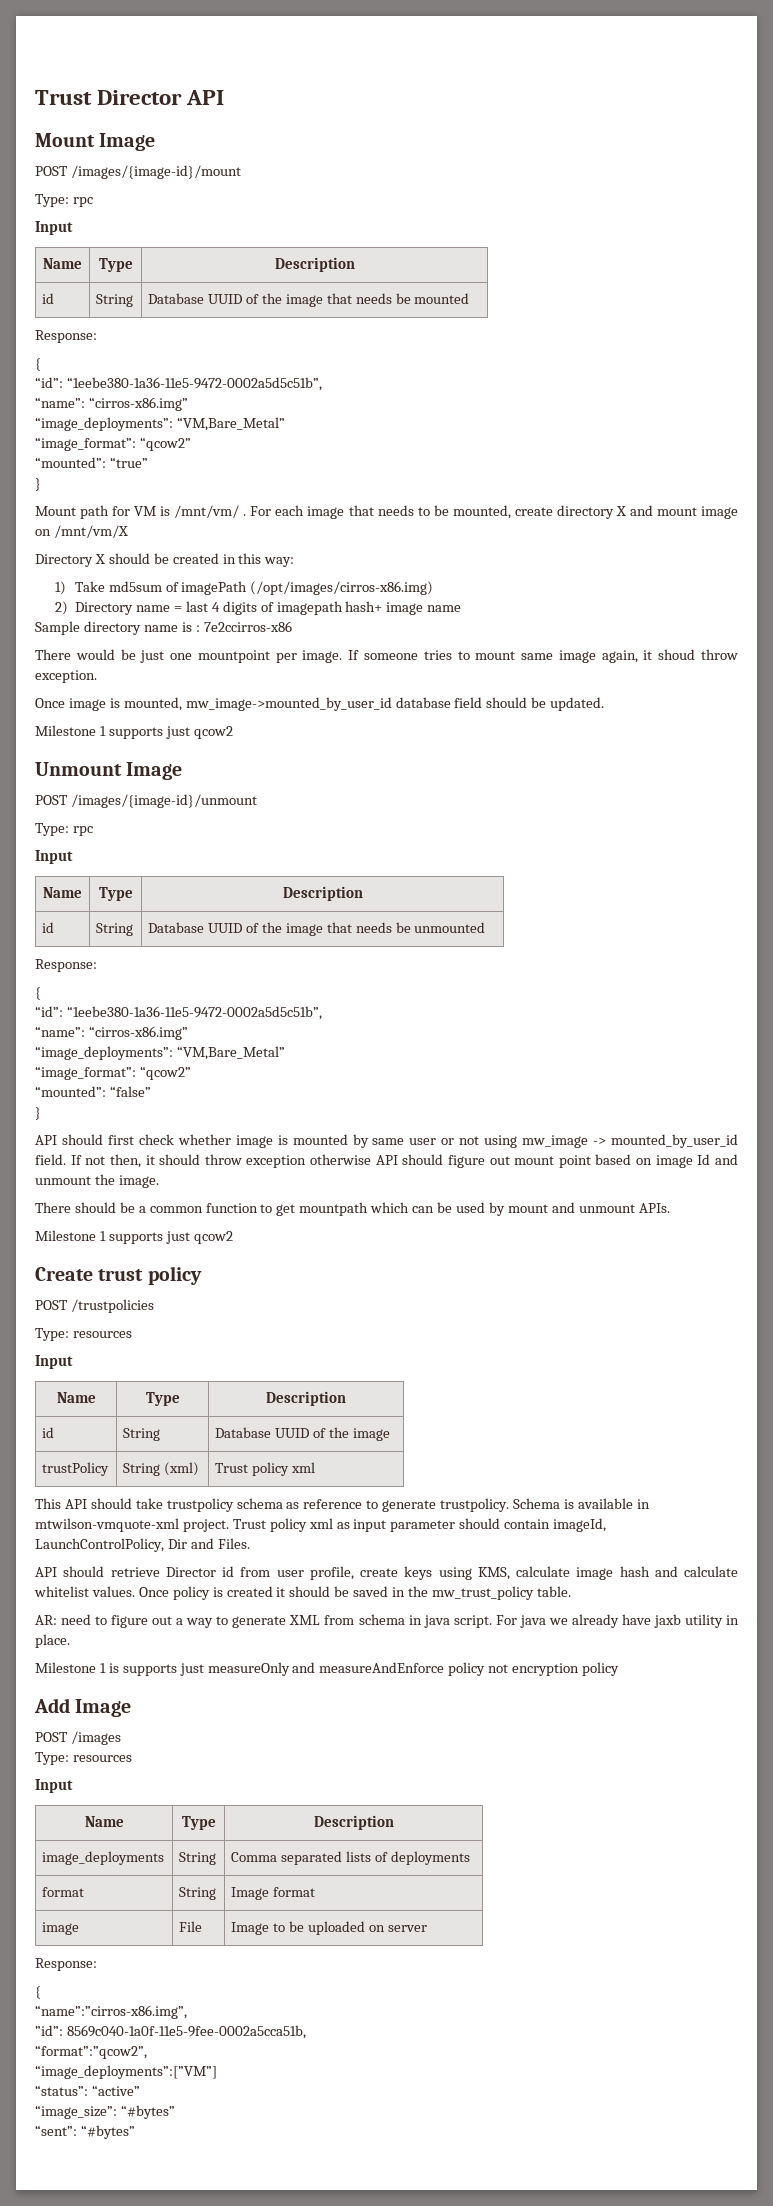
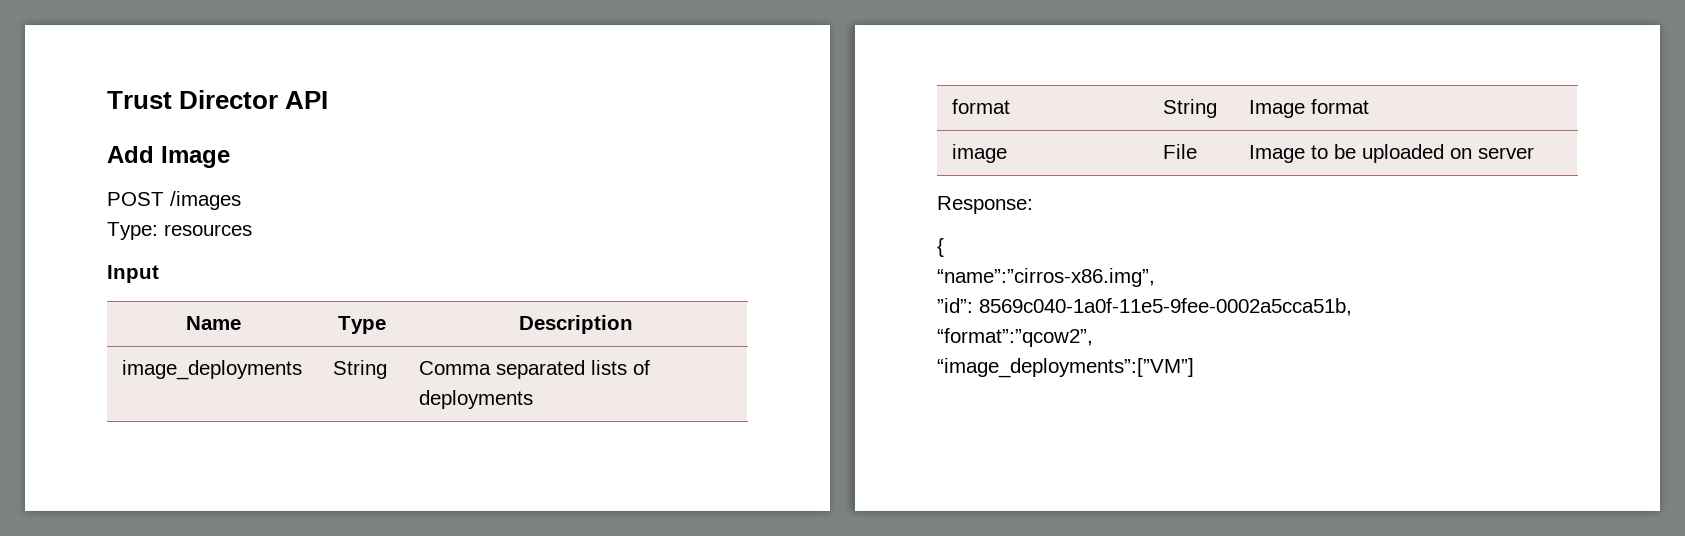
- Mount Image
- POST /images/{image-id}/mount
- Type: rpc
- Input
- Name | Type | Description
- id | String | Database UUID of the image that needs be mounted
- Response:
- {
- “id”: “1eebe380-1a36-11e5-9472-0002a5d5c51b”,
- “name”: “cirros-x86.img”
- “image_deployments”: “VM,Bare_Metal”
- “image_format”: “qcow2”
- “mounted”: “true”
- }
- Mount path for VM is /mnt/vm/ . For each image that needs to be mounted, create directory X and mount image on /mnt/vm/X
- Directory X should be created in this way:
- 1) Take md5sum of imagePath (/opt/images/cirros-x86.img)
- 2) Directory name = last 4 digits of imagepath hash+ image name
- Sample directory name is : 7e2ccirros-x86
- There would be just one mountpoint per image. If someone tries to mount same image again, it shoud throw exception.
- Once image is mounted, mw_image->mounted_by_user_id database field should be updated.
- Milestone 1 supports just qcow2
- Unmount Image
- POST /images/{image-id}/unmount
- Type: rpc
- Input
- Name | Type | Description
- id | String | Database UUID of the image that needs be unmounted
- Response:
- {
- “id”: “1eebe380-1a36-11e5-9472-0002a5d5c51b”,
- “name”: “cirros-x86.img”
- “image_deployments”: “VM,Bare_Metal”
- “image_format”: “qcow2”
- “mounted”: “false”
- }
- API should first check whether image is mounted by same user or not using mw_image -> mounted_by_user_id field. If not then, it should throw exception otherwise API should figure out mount point based on image Id and unmount the image.
- There should be a common function to get mountpath which can be used by mount and unmount APIs.
- Milestone 1 supports just qcow2
- Create trust policy
- POST /trustpolicies
- Type: resources
- Input
- Name | Type | Description
- id | String | Database UUID of the image
- trustPolicy | String (xml) | Trust policy xml
- This API should take trustpolicy schema as reference to generate trustpolicy. Schema is available in mtwilson-vmquote-xml project. Trust policy xml as input parameter should contain imageId, LaunchControlPolicy, Dir and Files.
- API should retrieve Director id from user profile, create keys using KMS, calculate image hash and calculate whitelist values. Once policy is created it should be saved in the mw_trust_policy table.
- AR: need to figure out a way to generate XML from schema in java script. For java we already have jaxb utility in place.
- Milestone 1 is supports just measureOnly and measureAndEnforce policy not encryption policy
- “status”: “active”
- “image_size”: “#bytes”
- “sent”: “#bytes”

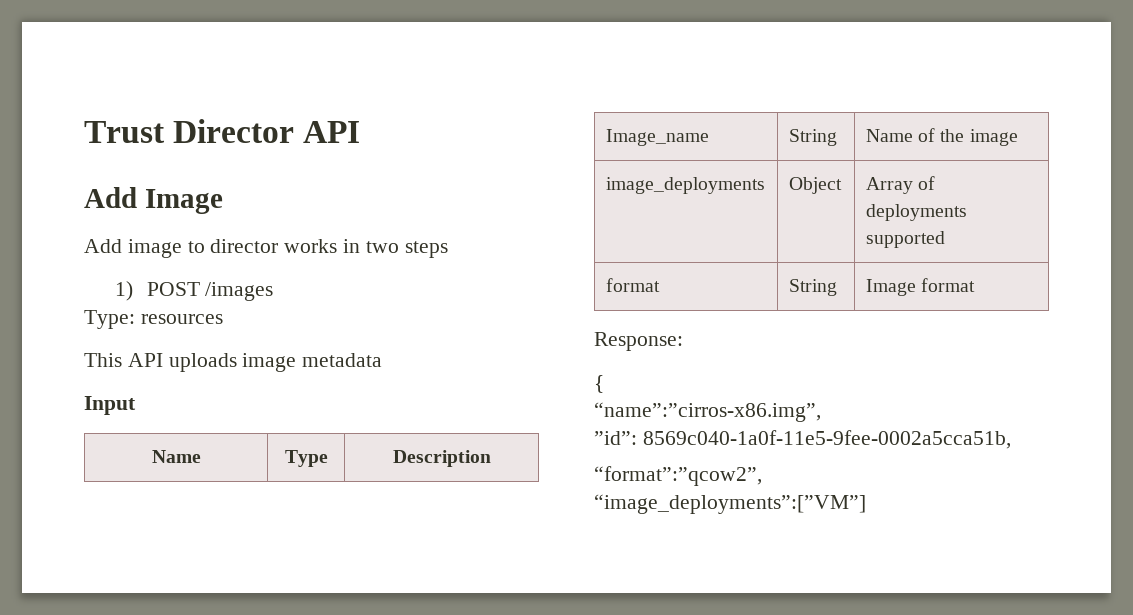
- POST /images
+ Add image to director works in two steps
+ 1) POST /images
+ This API uploads image metadata
- image_deployments | String | Comma separated lists of deployments
+ Image_name | String | Name of the image
+ image_deployments | Object | Array of deployments supported
- image | File | Image to be uploaded on server

